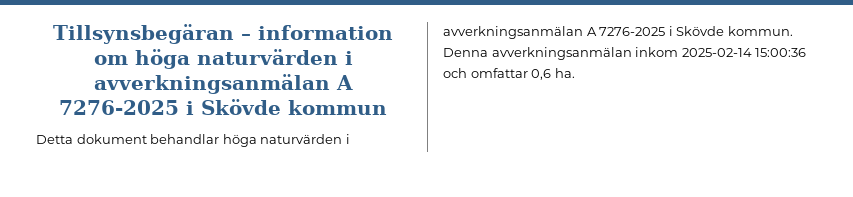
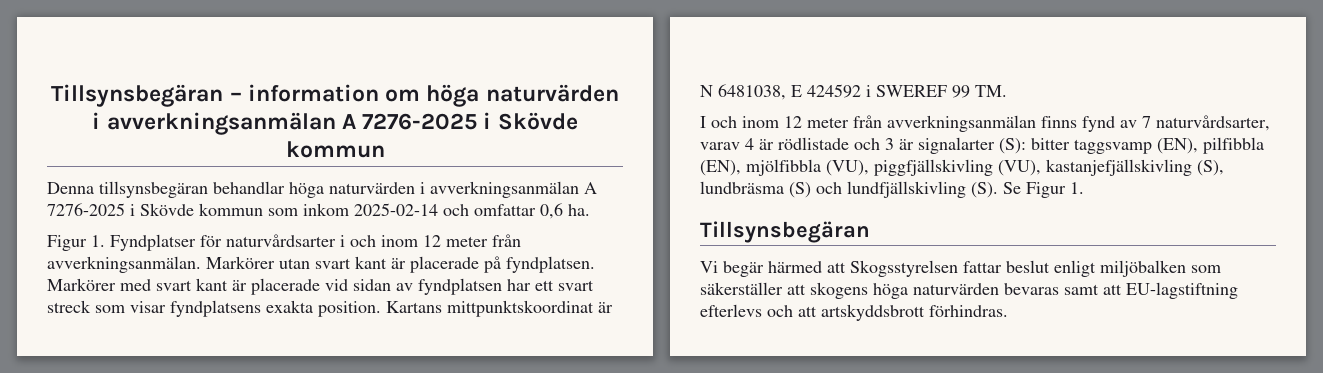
- Detta dokument behandlar höga naturvärden i avverkningsanmälan A 7276-2025 i Skövde kommun. Denna avverkningsanmälan inkom 2025-02-14 15:00:36 och omfattar 0,6 ha.
+ Denna tillsynsbegäran behandlar höga naturvärden i avverkningsanmälan A 7276-2025 i Skövde kommun som inkom 2025-02-14 och omfattar 0,6 ha.
+ Figur 1. Fyndplatser för naturvårdsarter i och inom 12 meter från avverkningsanmälan. Markörer utan svart kant är placerade på fyndplatsen. Markörer med svart kant är placerade vid sidan av fyndplatsen har ett svart streck som visar fyndplatsens exakta position. Kartans mittpunktskoordinat är N 6481038, E 424592 i SWEREF 99 TM.
+ I och inom 12 meter från avverkningsanmälan finns fynd av 7 naturvårdsarter, varav 4 är rödlistade och 3 är signalarter (S): bitter taggsvamp (EN), pilfibbla (EN), mjölfibbla (VU), piggfjällskivling (VU), kastanjefjällskivling (S), lundbräsma (S) och lundfjällskivling (S). Se Figur 1.
+ Tillsynsbegäran
+ Vi begär härmed att Skogsstyrelsen fattar beslut enligt miljöbalken som säkerställer att skogens höga naturvärden bevaras samt att EU-lagstiftning efterlevs och att artskyddsbrott förhindras.

